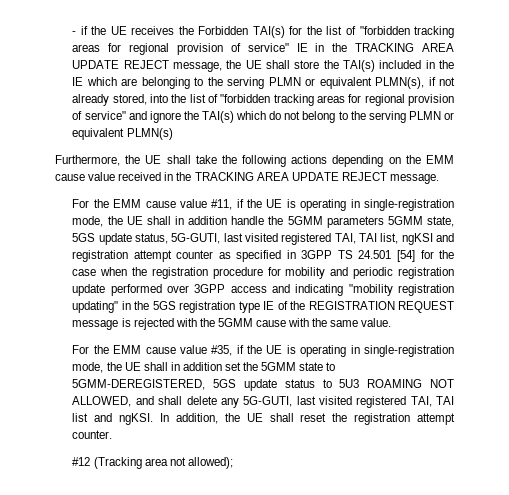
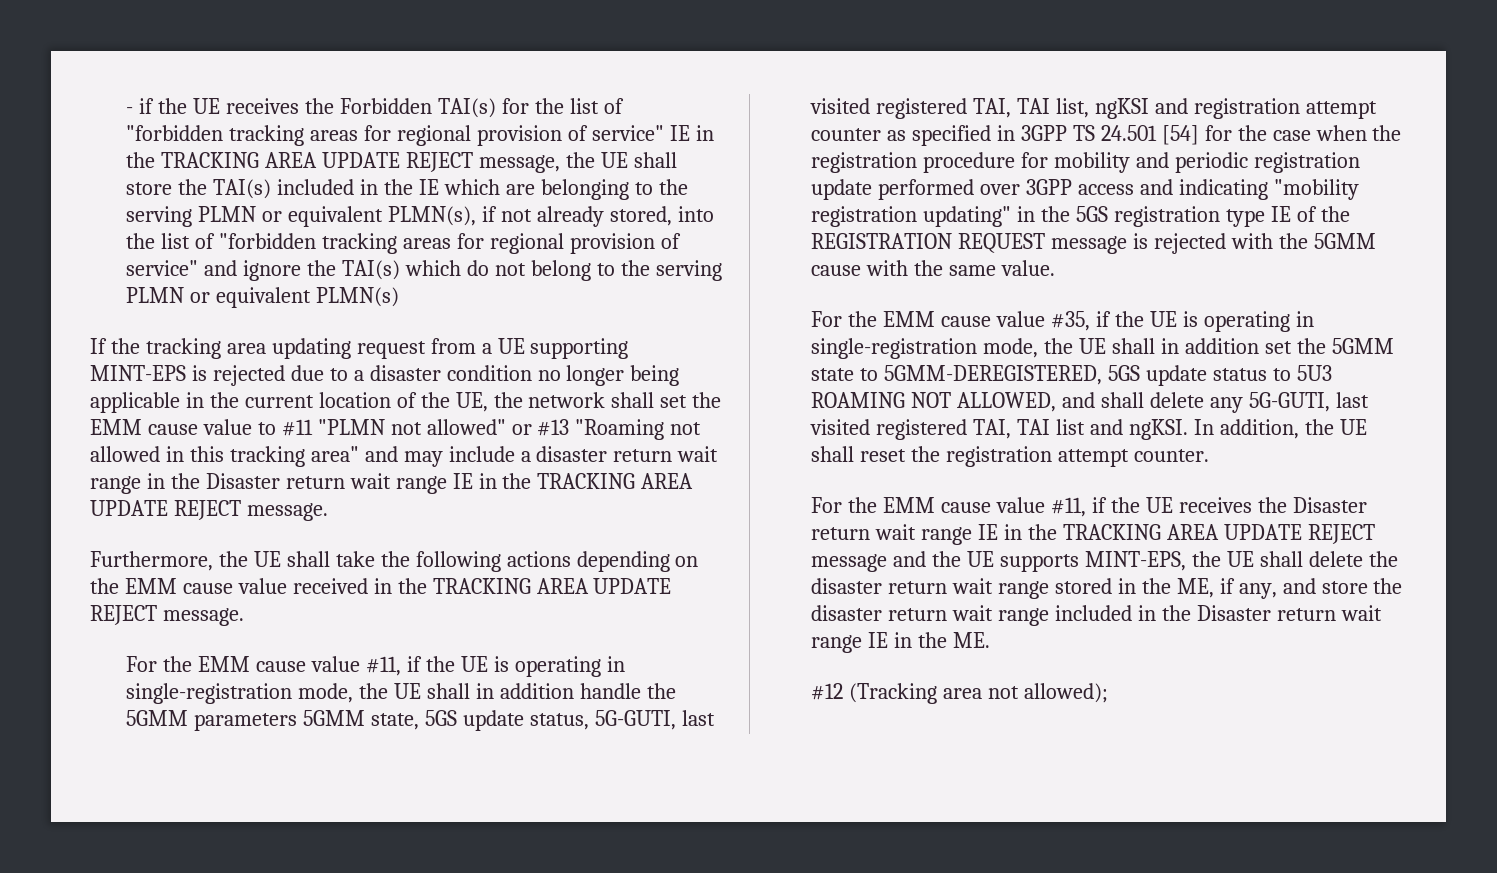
+ If the tracking area updating request from a UE supporting MINT-EPS is rejected due to a disaster condition no longer being applicable in the current location of the UE, the network shall set the EMM cause value to #11 "PLMN not allowed" or #13 "Roaming not allowed in this tracking area" and may include a disaster return wait range in the Disaster return wait range IE in the TRACKING AREA UPDATE REJECT message.
+ For the EMM cause value #11, if the UE receives the Disaster return wait range IE in the TRACKING AREA UPDATE REJECT message and the UE supports MINT-EPS, the UE shall delete the disaster return wait range stored in the ME, if any, and store the disaster return wait range included in the Disaster return wait range IE in the ME.

